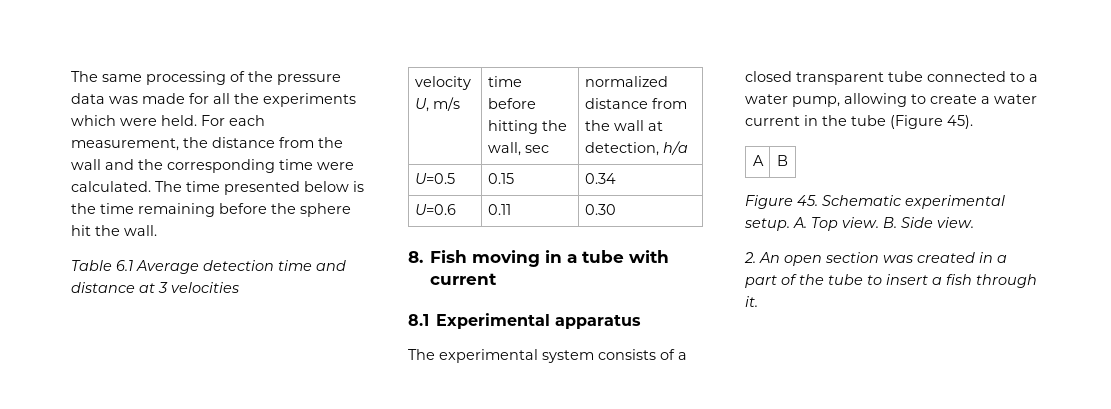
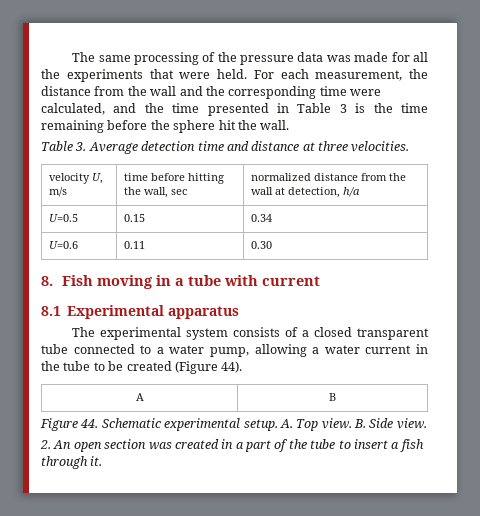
- The same processing of the pressure data was made for all the experiments which were held.
+ The same processing of the pressure data was made for all the experiments that were held.
- For each measurement, the distance from the wall and the corresponding time were calculated. The time presented below is the time remaining before the sphere hit the wall.
+ For each measurement, the distance from the wall and the corresponding time were calculated, and the time presented in Table 3 is the time remaining before the sphere hit the wall.
- Table 6.1 Average detection time and distance at 3 velocities
+ Table 3. Average detection time and distance at three velocities.
- The experimental system consists of a closed transparent tube connected to a water pump, allowing to create a water current in the tube (Figure 45).
+ The experimental system consists of a closed transparent tube connected to a water pump, allowing a water current in the tube to be created (Figure 44).
- Figure 45. Schematic experimental setup.
+ Figure 44. Schematic experimental setup.

